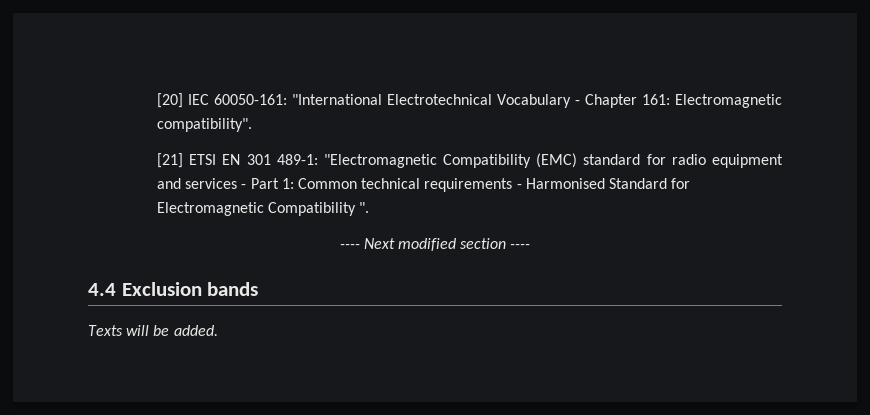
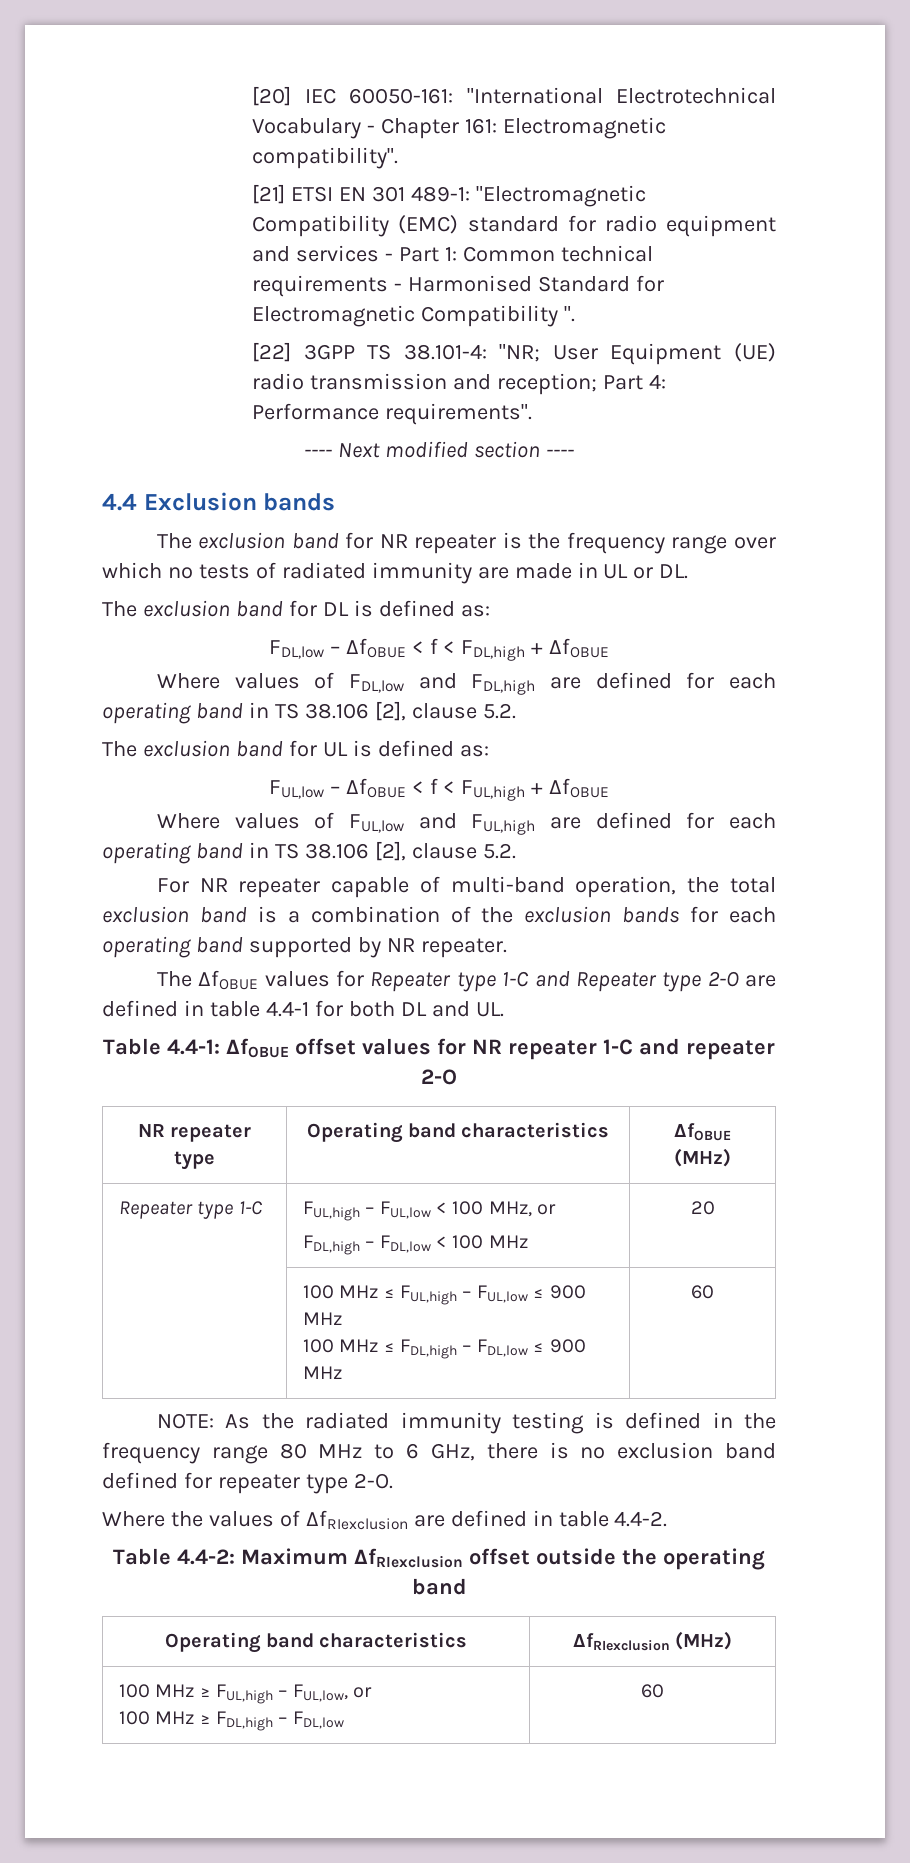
+ [22] 3GPP TS 38.101-4: "NR; User Equipment (UE) radio transmission and reception; Part 4: Performance requirements".
- Texts will be added.
+ The exclusion band for NR repeater is the frequency range over which no tests of radiated immunity are made in UL or DL.
+ The exclusion band for DL is defined as:
+ FDL,low – ΔfOBUE < f < FDL,high + ΔfOBUE
+ Where values of FDL,low and FDL,high are defined for each operating band in TS 38.106 [2], clause 5.2.
+ The exclusion band for UL is defined as:
+ FUL,low – ΔfOBUE < f < FUL,high + ΔfOBUE
+ Where values of FUL,low and FUL,high are defined for each operating band in TS 38.106 [2], clause 5.2.
+ For NR repeater capable of multi-band operation, the total exclusion band is a combination of the exclusion bands for each operating band supported by NR repeater.
+ The ΔfOBUE values for Repeater type 1-C and Repeater type 2-O are defined in table 4.4-1 for both DL and UL.
+ Table 4.4-1: ΔfOBUE offset values for NR repeater 1-C and repeater 2-O
+ NR repeater type | Operating band characteristics | ΔfOBUE (MHz)
+ Repeater type 1-C | FUL,high – FUL,low < 100 MHz, or
+ FDL,high – FDL,low < 100 MHz | 20
+ | 100 MHz ≤ FUL,high – FUL,low ≤ 900 MHz
+ 100 MHz ≤ FDL,high – FDL,low ≤ 900 MHz | 60
+ NOTE: As the radiated immunity testing is defined in the frequency range 80 MHz to 6 GHz, there is no exclusion band defined for repeater type 2-O.
+ Where the values of ΔfRIexclusion are defined in table 4.4-2.
+ Table 4.4-2: Maximum ΔfRIexclusion offset outside the operating band
+ Operating band characteristics | ΔfRIexclusion (MHz)
+ 100 MHz ≥ FUL,high – FUL,low, or
+ 100 MHz ≥ FDL,high – FDL,low | 60

